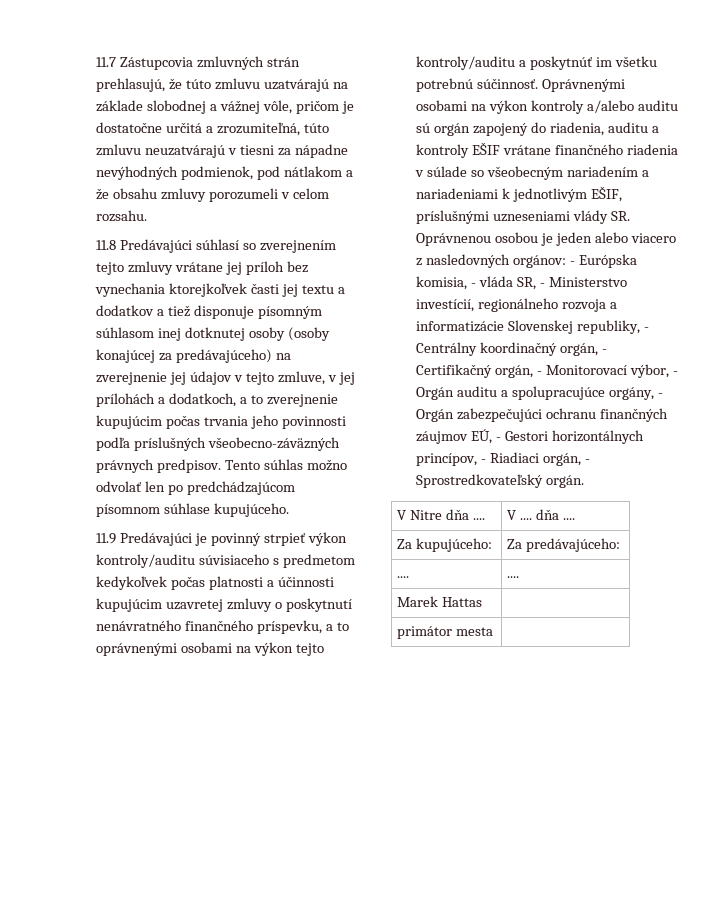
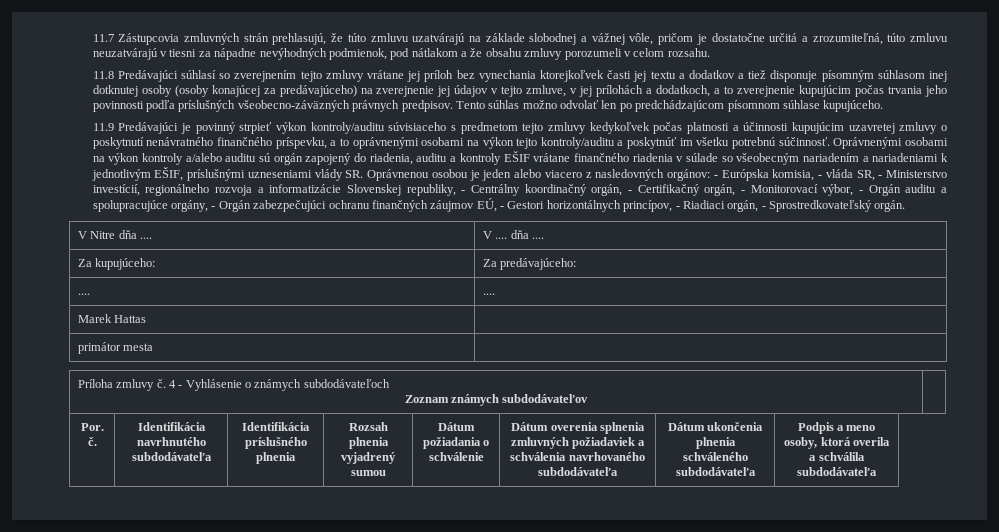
- 11.9 Predávajúci je povinný strpieť výkon kontroly/auditu súvisiaceho s predmetom kedykoľvek počas platnosti a účinnosti kupujúcim uzavretej zmluvy o poskytnutí nenávratného finančného príspevku, a to oprávnenými osobami na výkon tejto kontroly/auditu a poskytnúť im všetku potrebnú súčinnosť.
+ 11.9 Predávajúci je povinný strpieť výkon kontroly/auditu súvisiaceho s predmetom tejto zmluvy kedykoľvek počas platnosti a účinnosti kupujúcim uzavretej zmluvy o poskytnutí nenávratného finančného príspevku, a to oprávnenými osobami na výkon tejto kontroly/auditu a poskytnúť im všetku potrebnú súčinnosť.
+ Príloha zmluvy č. 4 - Vyhlásenie o známych subdodávateľoch
+ Zoznam známych subdodávateľov |
+ Por. č. | Identifikácia navrhnutého subdodávateľa | Identifikácia príslušného plnenia | Rozsah plnenia vyjadrený sumou | Dátum požiadania o schválenie | Dátum overenia splnenia zmluvných požiadaviek a schválenia navrhovaného subdodávateľa | Dátum ukončenia plnenia schváleného subdodávateľa | Podpis a meno osoby, ktorá overila a schválila subdodávateľa

